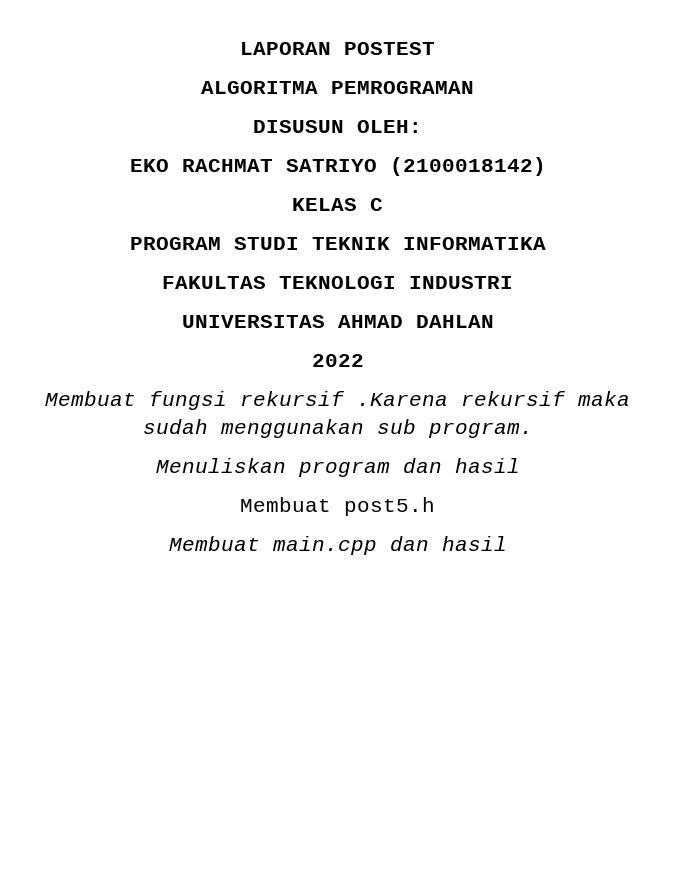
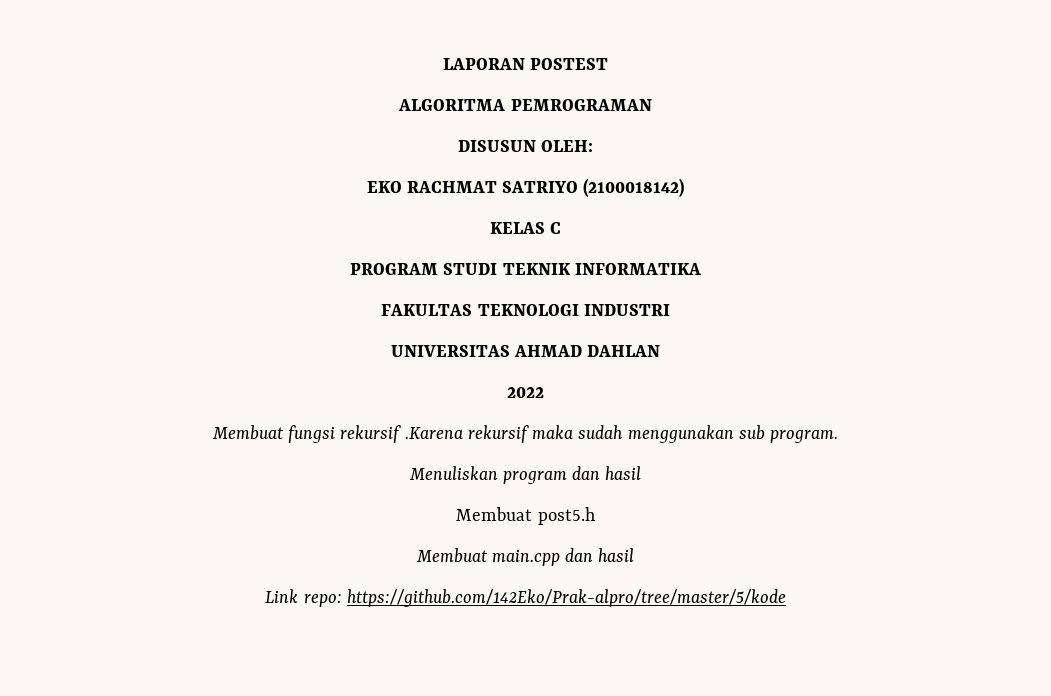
+ Link repo: https://github.com/142Eko/Prak-alpro/tree/master/5/kode

